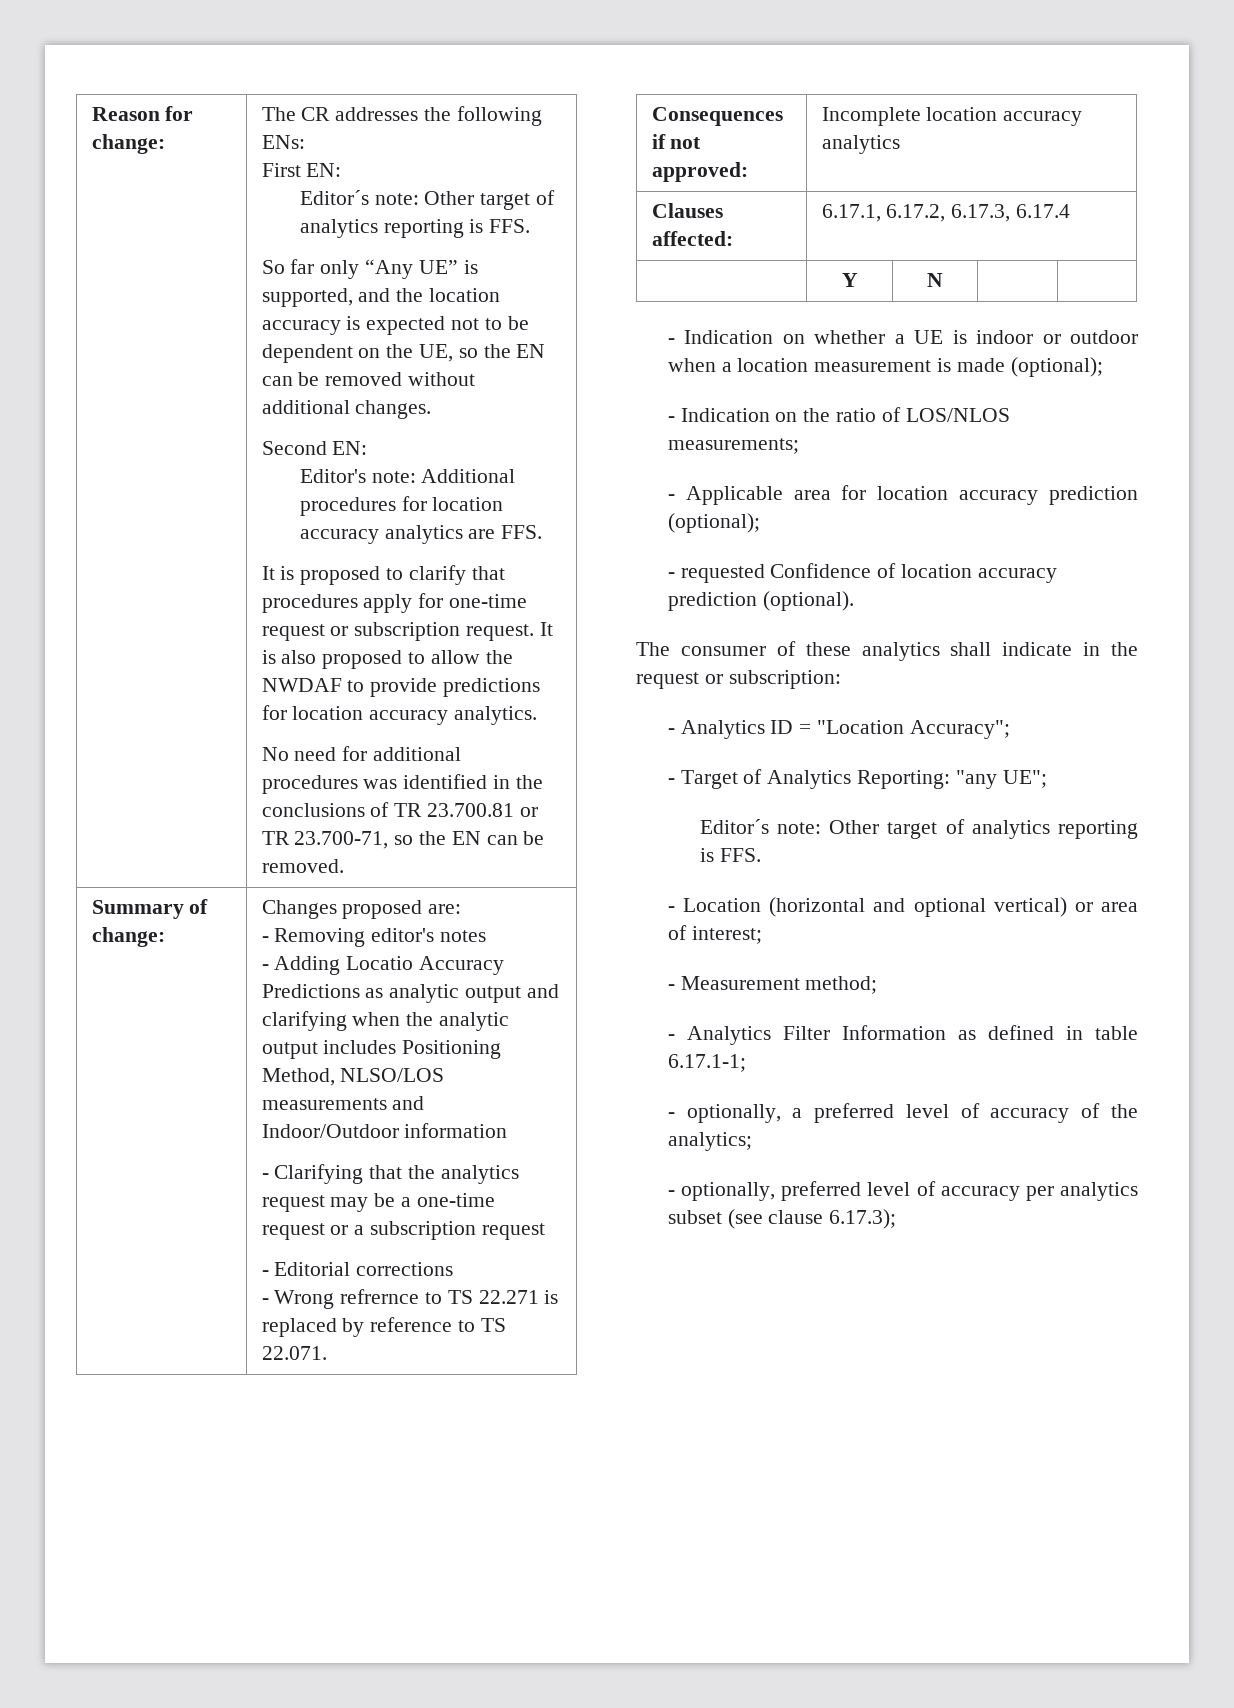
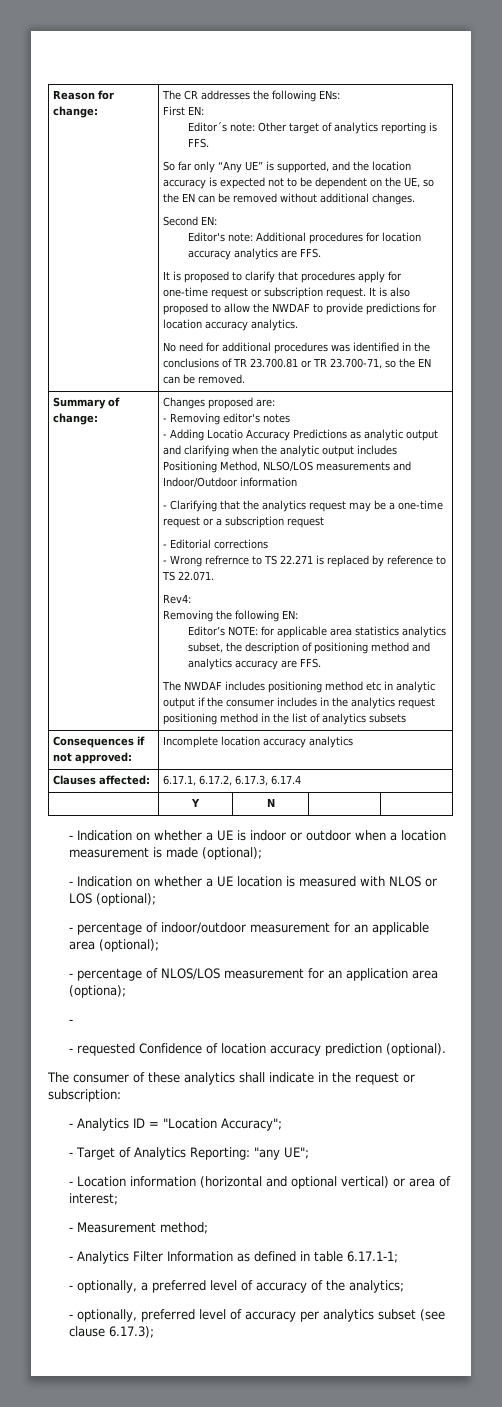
+ Rev4:
+ Removing the following EN:
+ Editor’s NOTE: for applicable area statistics analytics subset, the description of positioning method and analytics accuracy are FFS.
+ The NWDAF includes positioning method etc in analytic output if the consumer includes in the analytics request positioning method in the list of analytics subsets
- - Indication on the ratio of LOS/NLOS measurements;
- - Applicable area for location accuracy prediction (optional);
+ - Indication on whether a UE location is measured with NLOS or LOS (optional);
+ - percentage of indoor/outdoor measurement for an applicable area (optional);
+ - percentage of NLOS/LOS measurement for an application area (optiona);
+ -
  - Target of Analytics Reporting: "any UE";
- Editor´s note: Other target of analytics reporting is FFS.
- - Location (horizontal and optional vertical) or area of interest;
+ - Location information (horizontal and optional vertical) or area of interest;

